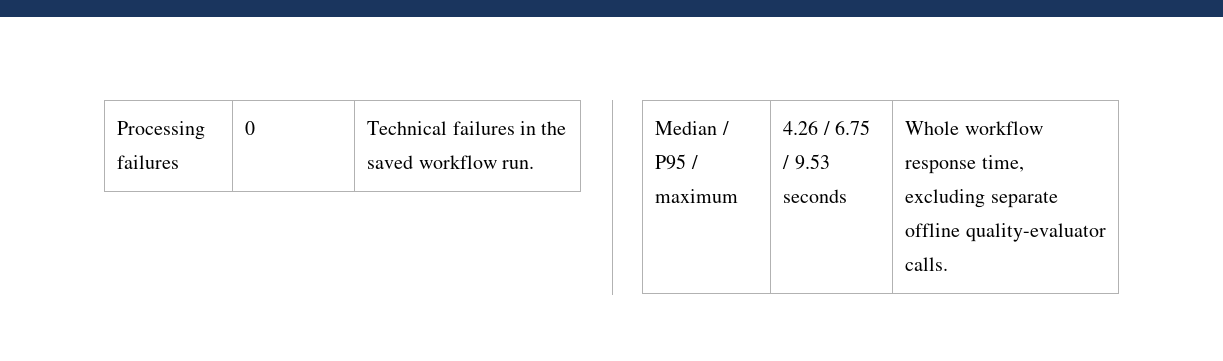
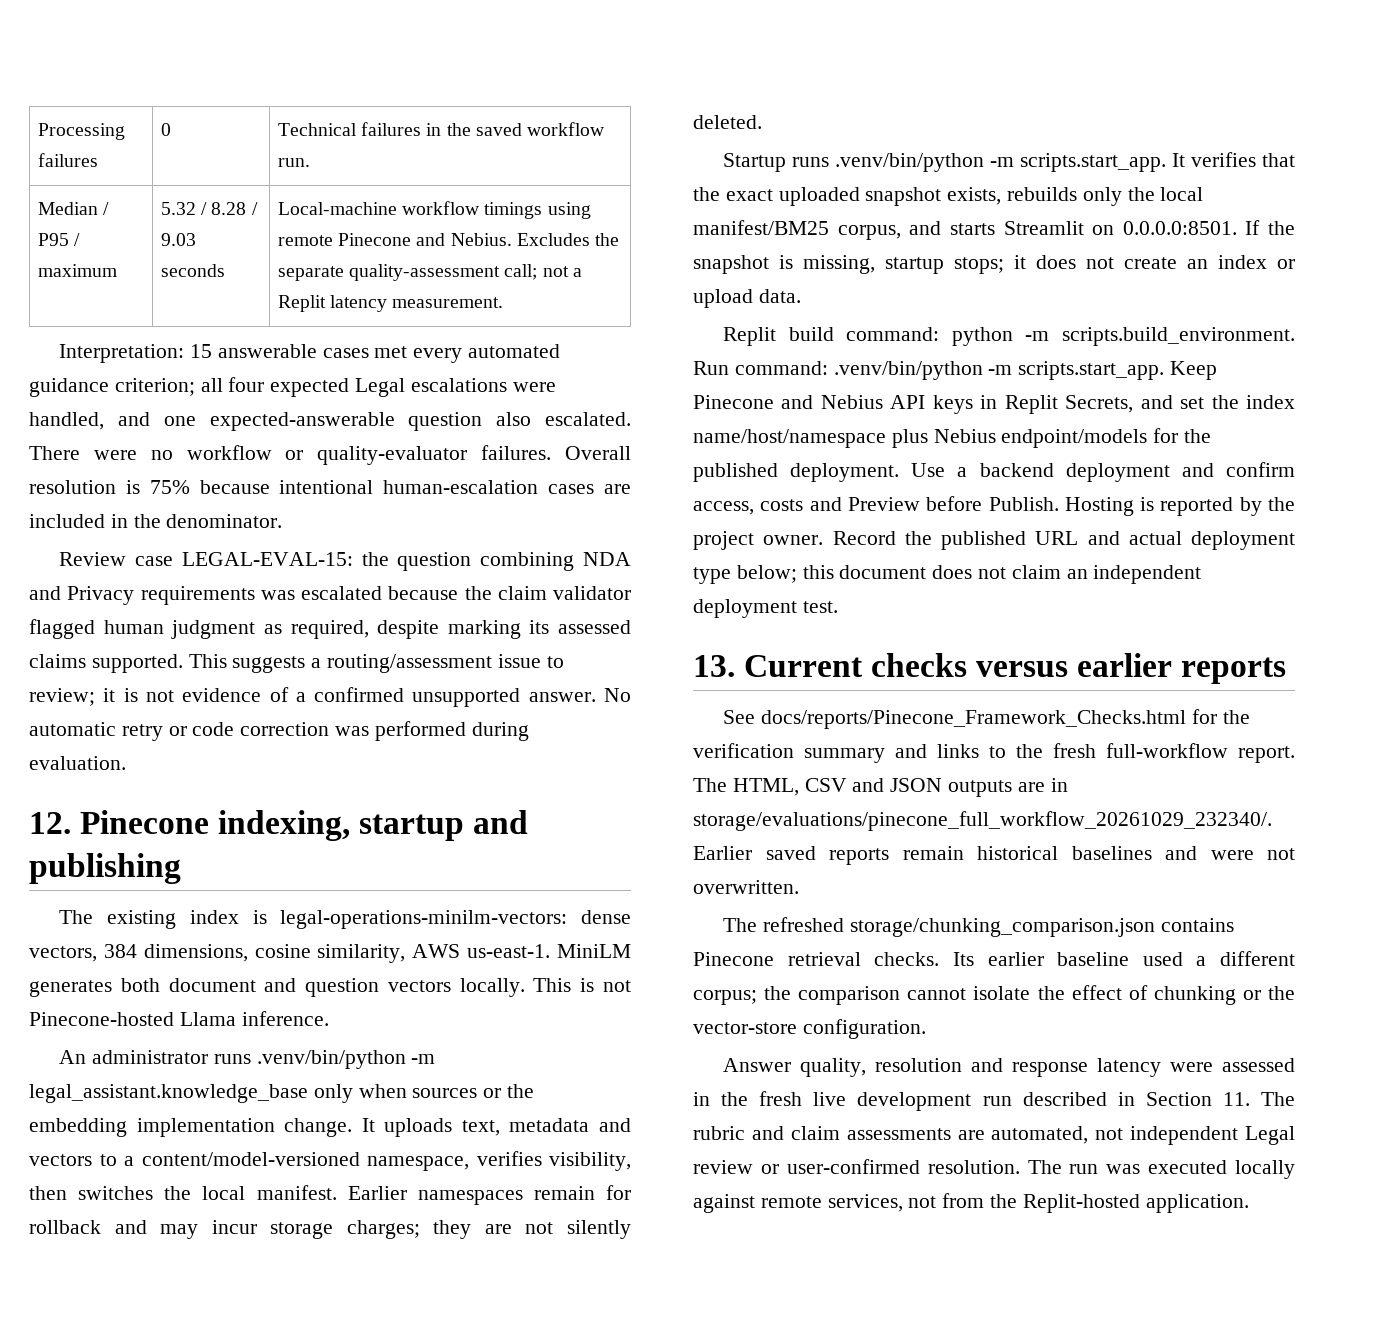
- Median / P95 / maximum | 4.26 / 6.75 / 9.53 seconds | Whole workflow response time, excluding separate offline quality-evaluator calls.
+ Median / P95 / maximum | 5.32 / 8.28 / 9.03 seconds | Local-machine workflow timings using remote Pinecone and Nebius. Excludes the separate quality-assessment call; not a Replit latency measurement.
+ Interpretation: 15 answerable cases met every automated guidance criterion; all four expected Legal escalations were handled, and one expected-answerable question also escalated. There were no workflow or quality-evaluator failures. Overall resolution is 75% because intentional human-escalation cases are included in the denominator.
+ Review case LEGAL-EVAL-15: the question combining NDA and Privacy requirements was escalated because the claim validator flagged human judgment as required, despite marking its assessed claims supported. This suggests a routing/assessment issue to review; it is not evidence of a confirmed unsupported answer. No automatic retry or code correction was performed during evaluation.
+ 12. Pinecone indexing, startup and publishing
+ The existing index is legal-operations-minilm-vectors: dense vectors, 384 dimensions, cosine similarity, AWS us-east-1. MiniLM generates both document and question vectors locally. This is not Pinecone-hosted Llama inference.
+ An administrator runs .venv/bin/python -m legal_assistant.knowledge_base only when sources or the embedding implementation change. It uploads text, metadata and vectors to a content/model-versioned namespace, verifies visibility, then switches the local manifest. Earlier namespaces remain for rollback and may incur storage charges; they are not silently deleted.
+ Startup runs .venv/bin/python -m scripts.start_app. It verifies that the exact uploaded snapshot exists, rebuilds only the local manifest/BM25 corpus, and starts Streamlit on 0.0.0.0:8501. If the snapshot is missing, startup stops; it does not create an index or upload data.
+ Replit build command: python -m scripts.build_environment. Run command: .venv/bin/python -m scripts.start_app. Keep Pinecone and Nebius API keys in Replit Secrets, and set the index name/host/namespace plus Nebius endpoint/models for the published deployment. Use a backend deployment and confirm access, costs and Preview before Publish. Hosting is reported by the project owner. Record the published URL and actual deployment type below; this document does not claim an independent deployment test.
+ 13. Current checks versus earlier reports
+ See docs/reports/Pinecone_Framework_Checks.html for the verification summary and links to the fresh full-workflow report. The HTML, CSV and JSON outputs are in storage/evaluations/pinecone_full_workflow_20261029_232340/. Earlier saved reports remain historical baselines and were not overwritten.
+ The refreshed storage/chunking_comparison.json contains Pinecone retrieval checks. Its earlier baseline used a different corpus; the comparison cannot isolate the effect of chunking or the vector-store configuration.
+ Answer quality, resolution and response latency were assessed in the fresh live development run described in Section 11. The rubric and claim assessments are automated, not independent Legal review or user-confirmed resolution. The run was executed locally against remote services, not from the Replit-hosted application.

